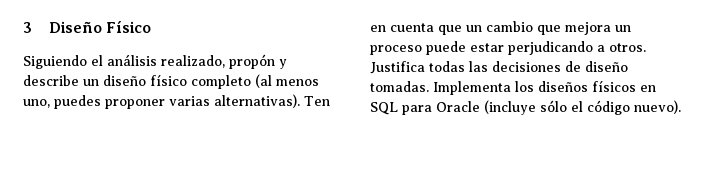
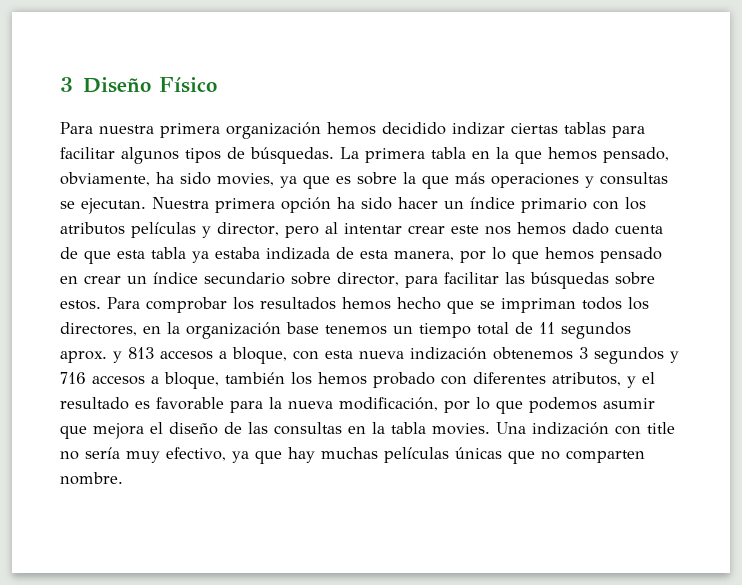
- Siguiendo el análisis realizado, propón y describe un diseño físico completo (al menos uno, puedes proponer varias alternativas). Ten en cuenta que un cambio que mejora un proceso puede estar perjudicando a otros. Justifica todas las decisiones de diseño tomadas. Implementa los diseños físicos en SQL para Oracle (incluye sólo el código nuevo).
+ Para nuestra primera organización hemos decidido indizar ciertas tablas para facilitar algunos tipos de búsquedas. La primera tabla en la que hemos pensado, obviamente, ha sido movies, ya que es sobre la que más operaciones y consultas se ejecutan. Nuestra primera opción ha sido hacer un índice primario con los atributos películas y director, pero al intentar crear este nos hemos dado cuenta de que esta tabla ya estaba indizada de esta manera, por lo que hemos pensado en crear un índice secundario sobre director, para facilitar las búsquedas sobre estos. Para comprobar los resultados hemos hecho que se impriman todos los directores, en la organización base tenemos un tiempo total de 11 segundos aprox. y 813 accesos a bloque, con esta nueva indización obtenemos 3 segundos y 716 accesos a bloque, también los hemos probado con diferentes atributos, y el resultado es favorable para la nueva modificación, por lo que podemos asumir que mejora el diseño de las consultas en la tabla movies. Una indización con title no sería muy efectivo, ya que hay muchas películas únicas que no comparten nombre.

